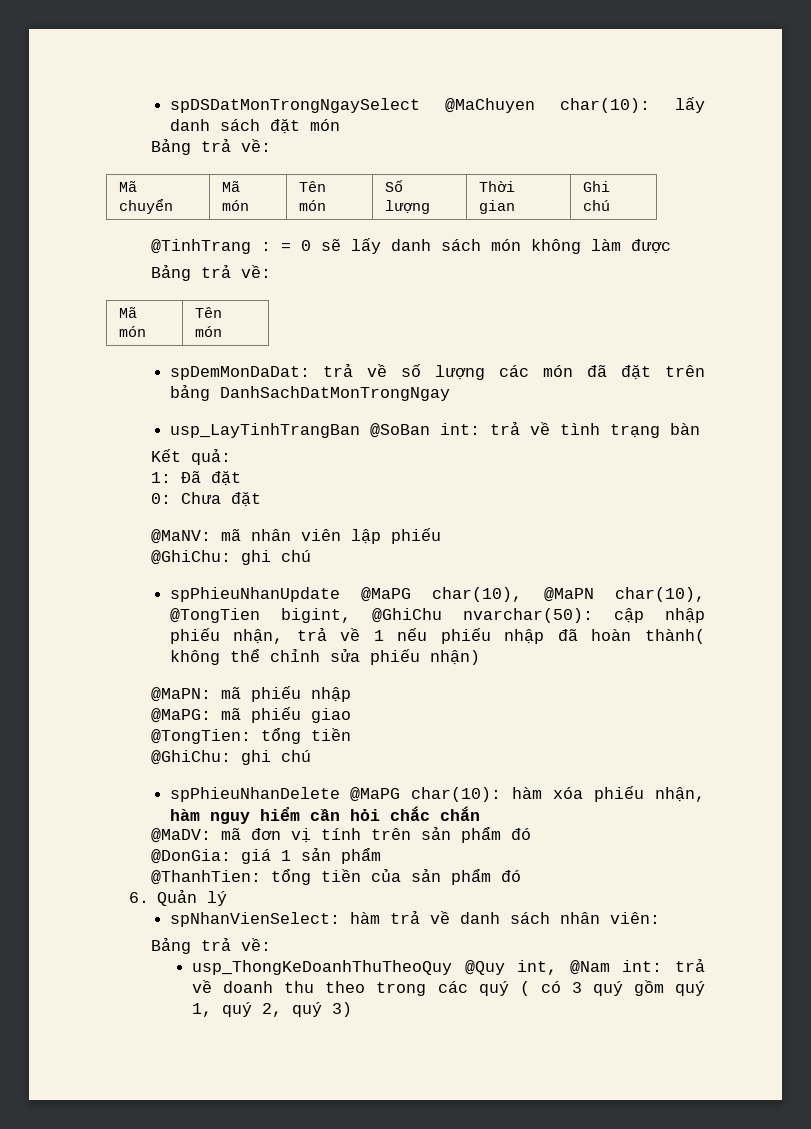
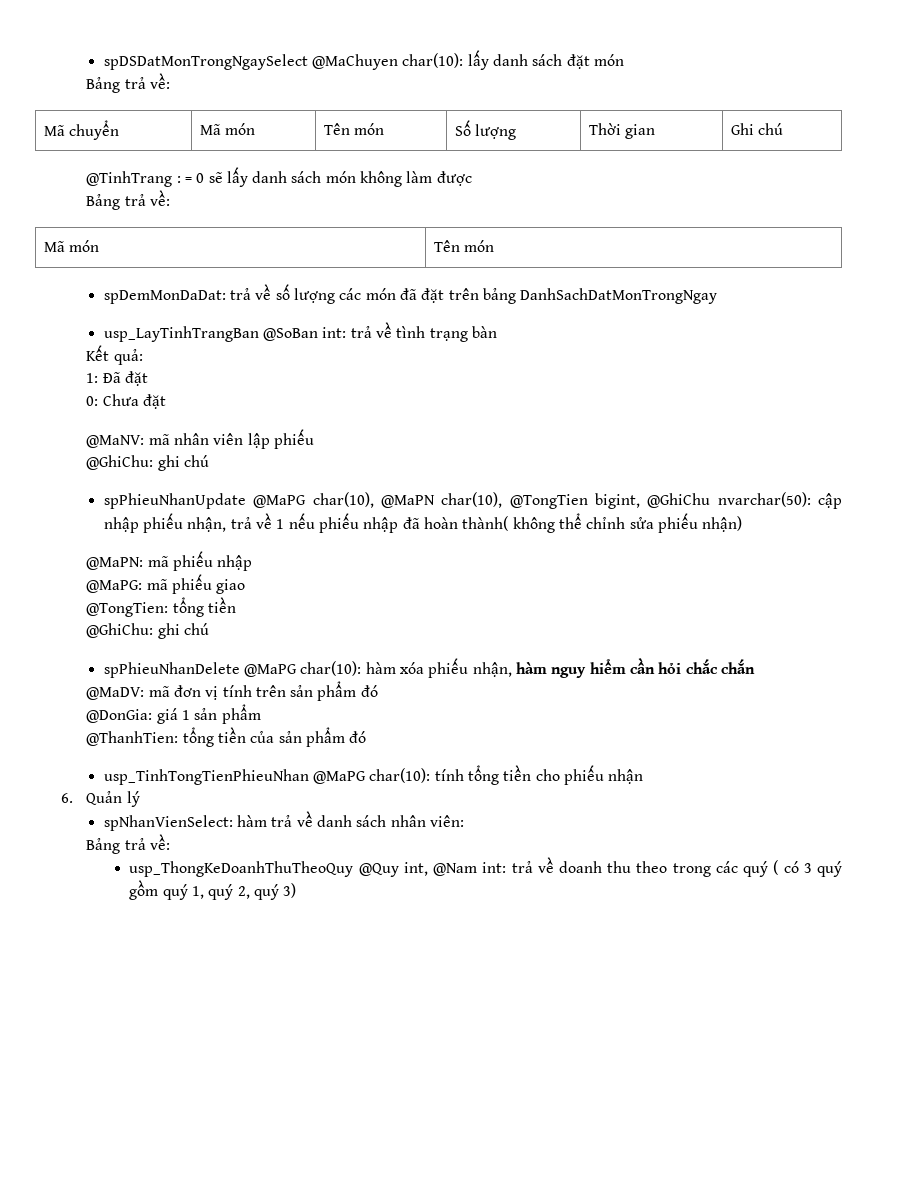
+ usp_TinhTongTienPhieuNhan @MaPG char(10): tính tổng tiền cho phiếu nhận

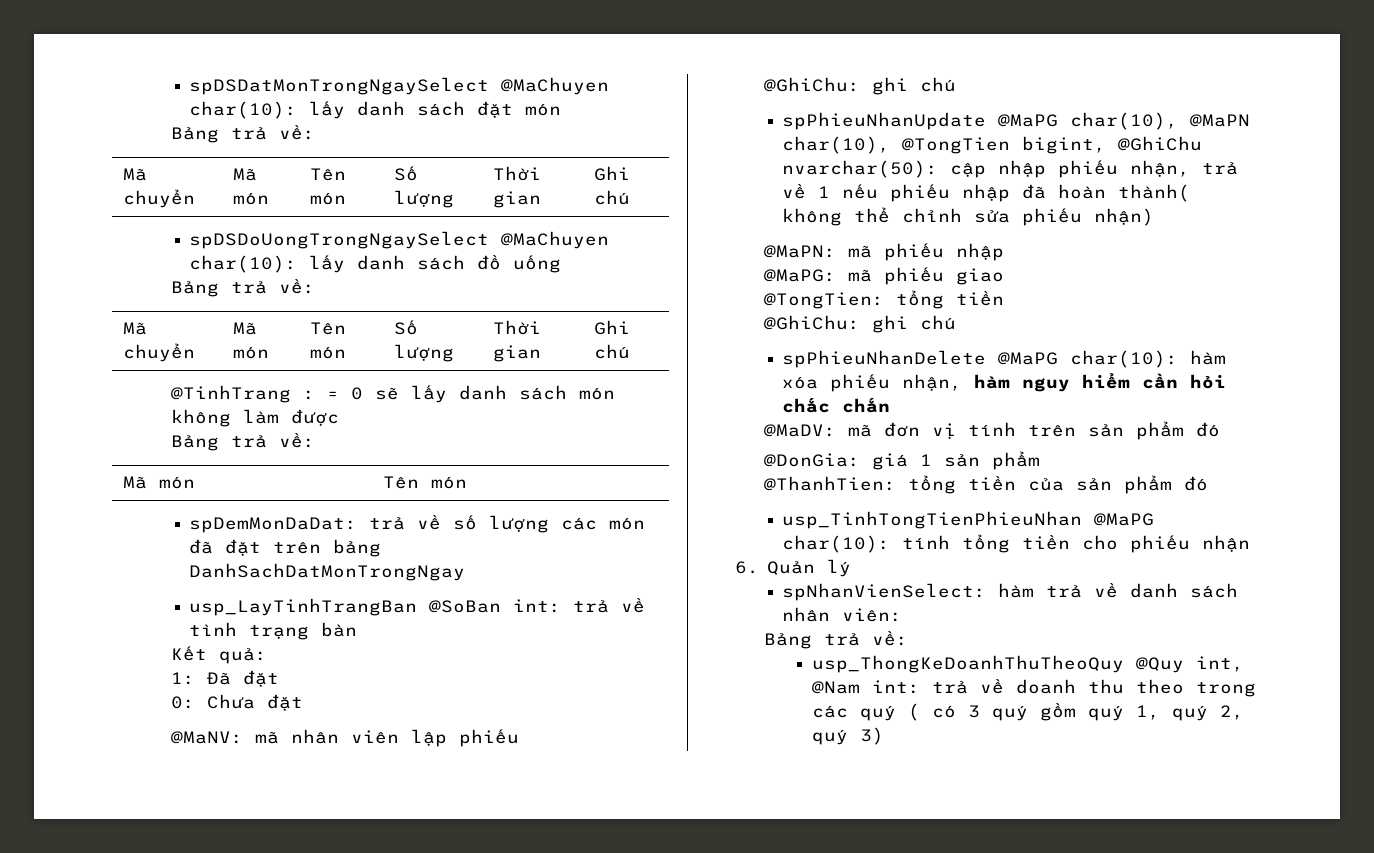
+ spDSDoUongTrongNgaySelect @MaChuyen char(10): lấy danh sách đồ uống
+ Bảng trả về:
+ Mã chuyển | Mã món | Tên món | Số lượng | Thời gian | Ghi chú

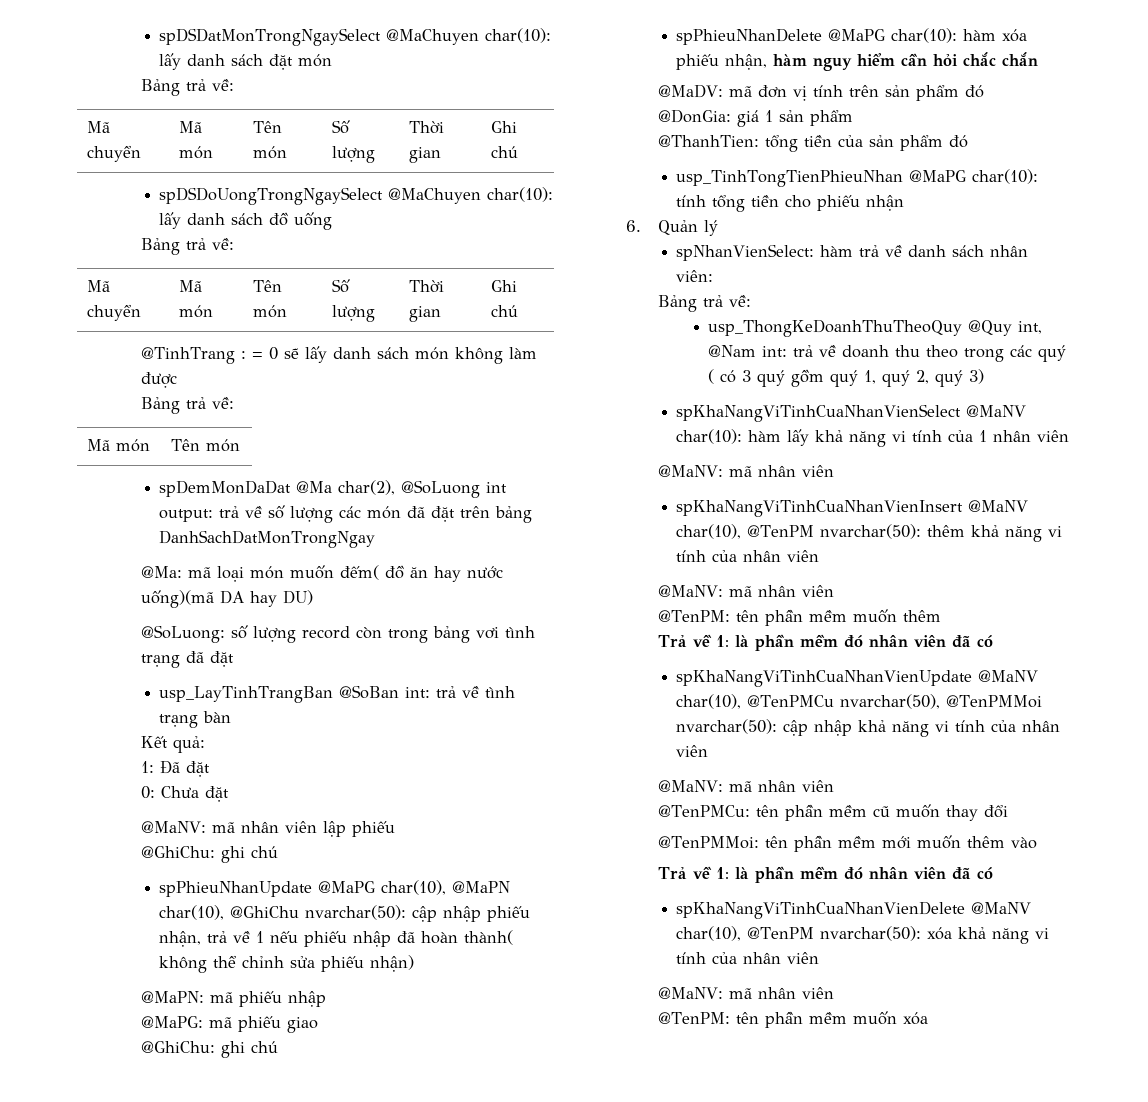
- spDemMonDaDat: trả về số lượng các món đã đặt trên bảng DanhSachDatMonTrongNgay
+ spDemMonDaDat @Ma char(2), @SoLuong int output: trả về số lượng các món đã đặt trên bảng DanhSachDatMonTrongNgay
+ @Ma: mã loại món muốn đếm( đồ ăn hay nước uống)(mã DA hay DU)
+ @SoLuong: số lượng record còn trong bảng vơi tình trạng đã đặt
- spPhieuNhanUpdate @MaPG char(10), @MaPN char(10), @TongTien bigint, @GhiChu nvarchar(50): cập nhập phiếu nhận, trả về 1 nếu phiếu nhập đã hoàn thành( không thể chỉnh sửa phiếu nhận)
+ spPhieuNhanUpdate @MaPG char(10), @MaPN char(10), @GhiChu nvarchar(50): cập nhập phiếu nhận, trả về 1 nếu phiếu nhập đã hoàn thành( không thể chỉnh sửa phiếu nhận)
- @TongTien: tổng tiền
+ spKhaNangViTinhCuaNhanVienSelect @MaNV char(10): hàm lấy khả năng vi tính của 1 nhân viên
+ @MaNV: mã nhân viên
+ spKhaNangViTinhCuaNhanVienInsert @MaNV char(10), @TenPM nvarchar(50): thêm khả năng vi tính của nhân viên
+ @MaNV: mã nhân viên
+ @TenPM: tên phần mềm muốn thêm
+ Trả về 1: là phần mềm đó nhân viên đã có
+ spKhaNangViTinhCuaNhanVienUpdate @MaNV char(10), @TenPMCu nvarchar(50), @TenPMMoi nvarchar(50): cập nhập khả năng vi tính của nhân viên
+ @MaNV: mã nhân viên
+ @TenPMCu: tên phần mềm cũ muốn thay đổi
+ @TenPMMoi: tên phần mềm mới muốn thêm vào
+ Trả về 1: là phần mềm đó nhân viên đã có
+ spKhaNangViTinhCuaNhanVienDelete @MaNV char(10), @TenPM nvarchar(50): xóa khả năng vi tính của nhân viên
+ @MaNV: mã nhân viên
+ @TenPM: tên phần mềm muốn xóa

